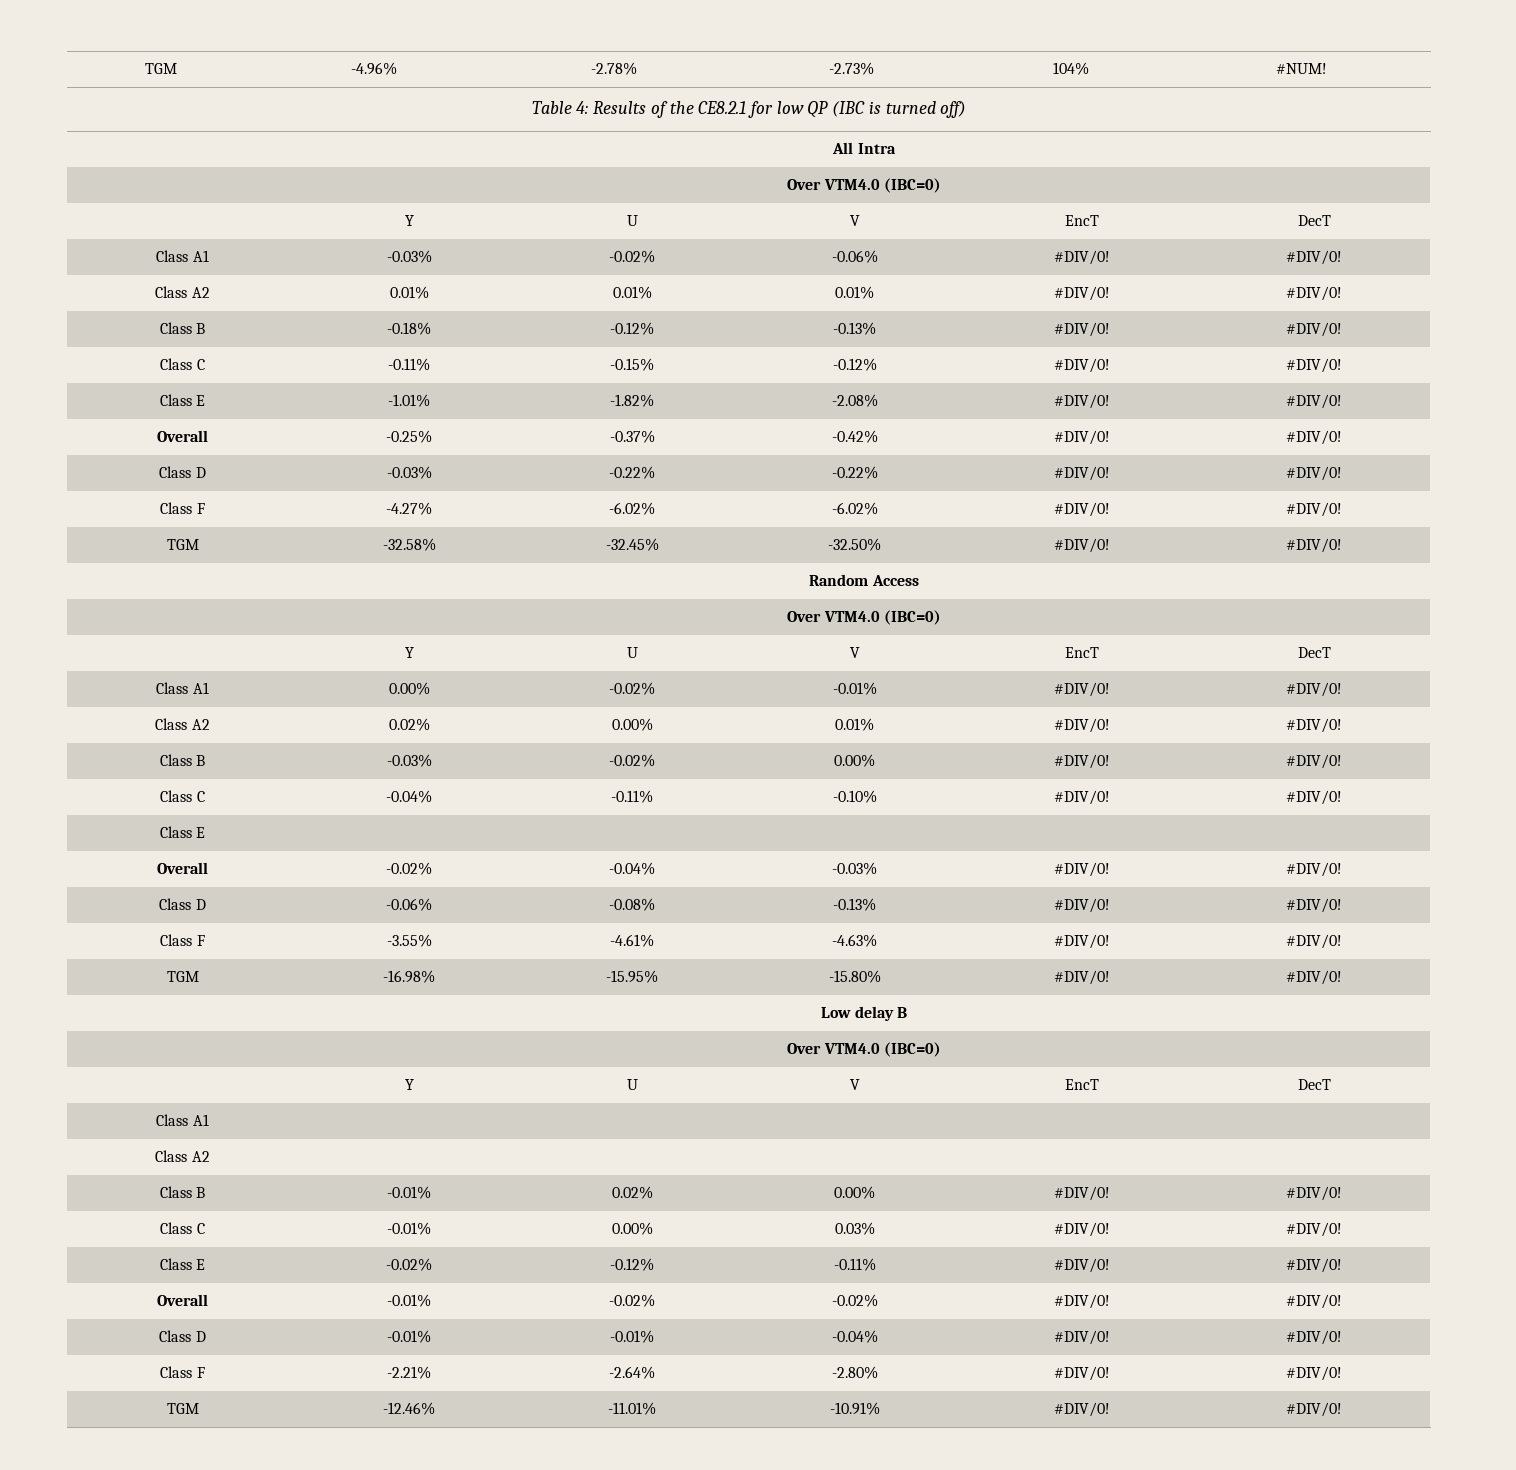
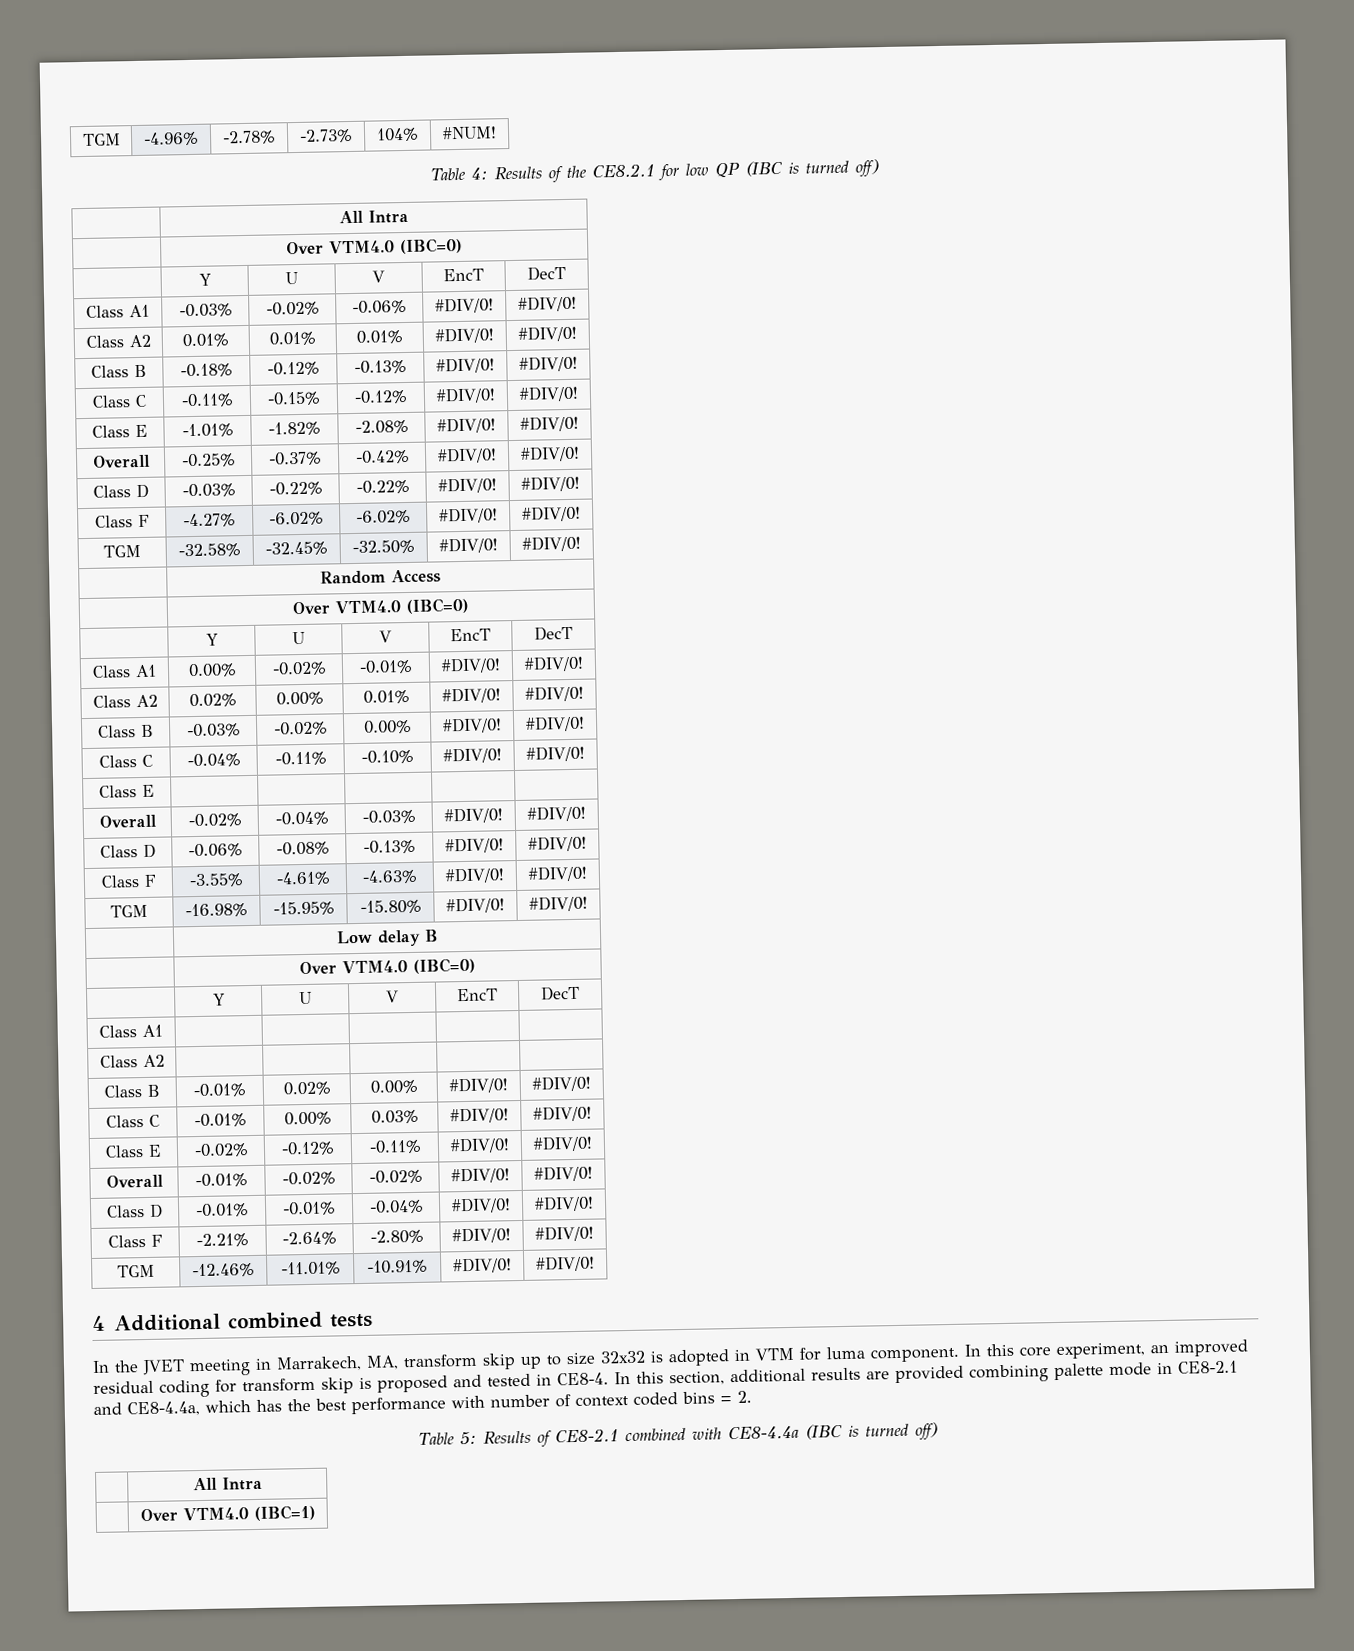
+ 4 Additional combined tests
+ In the JVET meeting in Marrakech, MA, transform skip up to size 32x32 is adopted in VTM for luma component. In this core experiment, an improved residual coding for transform skip is proposed and tested in CE8-4. In this section, additional results are provided combining palette mode in CE8-2.1 and CE8-4.4a, which has the best performance with number of context coded bins = 2.
+ Table 5: Results of CE8-2.1 combined with CE8-4.4a (IBC is turned off)
+ | All Intra
+ | Over VTM4.0 (IBC=1)

